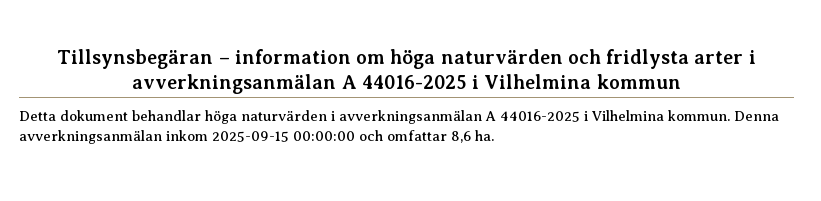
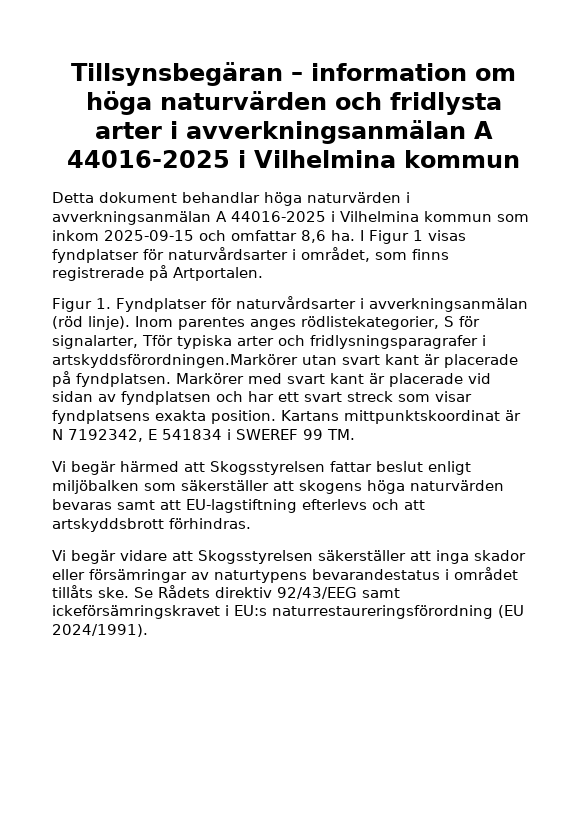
- Detta dokument behandlar höga naturvärden i avverkningsanmälan A 44016-2025 i Vilhelmina kommun. Denna avverkningsanmälan inkom 2025-09-15 00:00:00 och omfattar 8,6 ha.
+ Detta dokument behandlar höga naturvärden i avverkningsanmälan A 44016-2025 i Vilhelmina kommun som inkom 2025-09-15 och omfattar 8,6 ha.
+ I Figur 1 visas fyndplatser för naturvårdsarter i området, som finns registrerade på Artportalen.
+ Figur 1. Fyndplatser för naturvårdsarter i avverkningsanmälan (röd linje). Inom parentes anges rödlistekategorier, S för signalarter, Tför typiska arter och fridlysningsparagrafer i artskyddsförordningen.Markörer utan svart kant är placerade på fyndplatsen. Markörer med svart kant är placerade vid sidan av fyndplatsen och har ett svart streck som visar fyndplatsens exakta position. Kartans mittpunktskoordinat är N 7192342, E 541834 i SWEREF 99 TM.
+ Vi begär härmed att Skogsstyrelsen fattar beslut enligt miljöbalken som säkerställer att skogens höga naturvärden bevaras samt att EU-lagstiftning efterlevs och att artskyddsbrott förhindras.
+ Vi begär vidare att Skogsstyrelsen säkerställer att inga skador eller försämringar av naturtypens bevarandestatus i området tillåts ske. Se Rådets direktiv 92/43/EEG samt ickeförsämringskravet i EU:s naturrestaureringsförordning (EU 2024/1991).

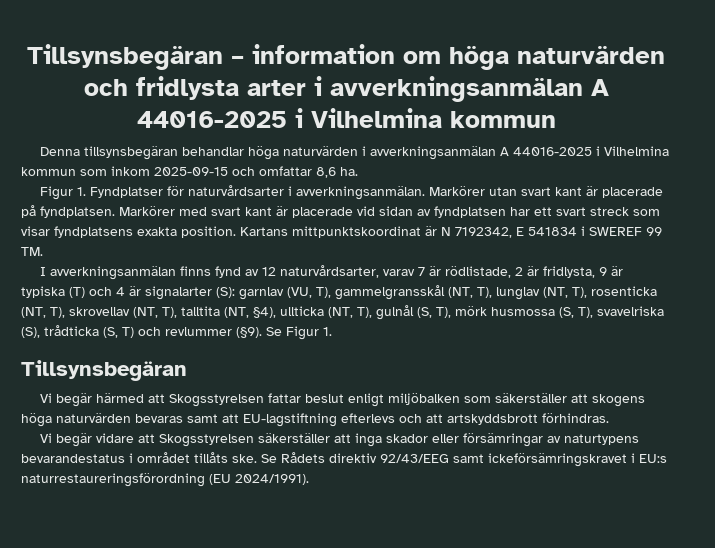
- Detta dokument behandlar höga naturvärden i avverkningsanmälan A 44016-2025 i Vilhelmina kommun som inkom 2025-09-15 och omfattar 8,6 ha. I Figur 1 visas fyndplatser för naturvårdsarter i området, som finns registrerade på Artportalen.
+ Denna tillsynsbegäran behandlar höga naturvärden i avverkningsanmälan A 44016-2025 i Vilhelmina kommun som inkom 2025-09-15 och omfattar 8,6 ha.
- Figur 1. Fyndplatser för naturvårdsarter i avverkningsanmälan (röd linje). Inom parentes anges rödlistekategorier, S för signalarter, Tför typiska arter och fridlysningsparagrafer i artskyddsförordningen.Markörer utan svart kant är placerade på fyndplatsen.
+ Figur 1. Fyndplatser för naturvårdsarter i avverkningsanmälan. Markörer utan svart kant är placerade på fyndplatsen.
- Markörer med svart kant är placerade vid sidan av fyndplatsen och har ett svart streck som visar fyndplatsens exakta position.
+ Markörer med svart kant är placerade vid sidan av fyndplatsen har ett svart streck som visar fyndplatsens exakta position.
+ I avverkningsanmälan finns fynd av 12 naturvårdsarter, varav 7 är rödlistade, 2 är fridlysta, 9 är typiska (T) och 4 är signalarter (S): garnlav (VU, T), gammelgransskål (NT, T), lunglav (NT, T), rosenticka (NT, T), skrovellav (NT, T), talltita (NT, §4), ullticka (NT, T), gulnål (S, T), mörk husmossa (S, T), svavelriska (S), trådticka (S, T) och revlummer (§9). Se Figur 1.
+ Tillsynsbegäran

